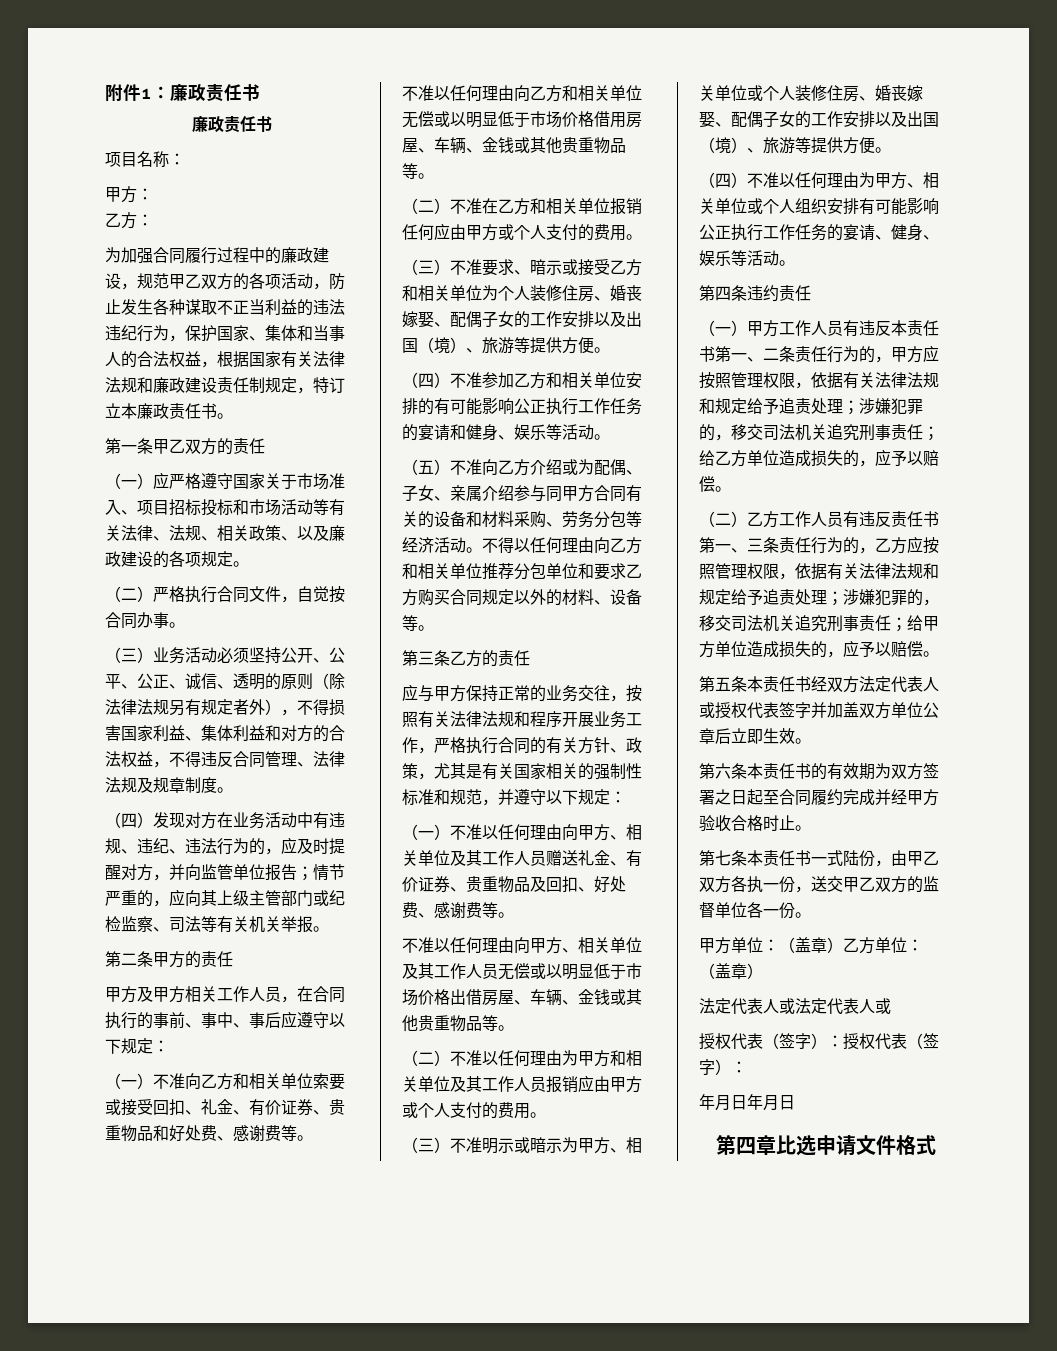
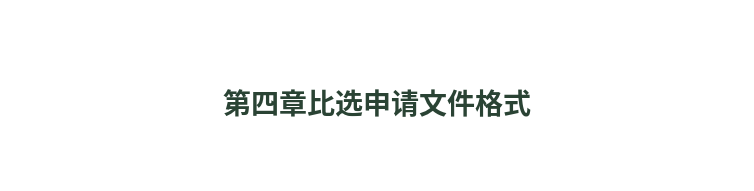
- 附件1：廉政责任书
- 廉政责任书
- 项目名称：
- 甲方：
- 乙方：
- 为加强合同履行过程中的廉政建设，规范甲乙双方的各项活动，防止发生各种谋取不正当利益的违法违纪行为，保护国家、集体和当事人的合法权益，根据国家有关法律法规和廉政建设责任制规定，特订立本廉政责任书。
- 第一条甲乙双方的责任
- （一）应严格遵守国家关于市场准入、项目招标投标和市场活动等有关法律、法规、相关政策、以及廉政建设的各项规定。
- （二）严格执行合同文件，自觉按合同办事。
- （三）业务活动必须坚持公开、公平、公正、诚信、透明的原则（除法律法规另有规定者外），不得损害国家利益、集体利益和对方的合法权益，不得违反合同管理、法律法规及规章制度。
- （四）发现对方在业务活动中有违规、违纪、违法行为的，应及时提醒对方，并向监管单位报告；情节严重的，应向其上级主管部门或纪检监察、司法等有关机关举报。
- 第二条甲方的责任
- 甲方及甲方相关工作人员，在合同执行的事前、事中、事后应遵守以下规定：
- （一）不准向乙方和相关单位索要或接受回扣、礼金、有价证券、贵重物品和好处费、感谢费等。
- 不准以任何理由向乙方和相关单位无偿或以明显低于市场价格借用房屋、车辆、金钱或其他贵重物品等。
- （二）不准在乙方和相关单位报销任何应由甲方或个人支付的费用。
- （三）不准要求、暗示或接受乙方和相关单位为个人装修住房、婚丧嫁娶、配偶子女的工作安排以及出国（境）、旅游等提供方便。
- （四）不准参加乙方和相关单位安排的有可能影响公正执行工作任务的宴请和健身、娱乐等活动。
- （五）不准向乙方介绍或为配偶、子女、亲属介绍参与同甲方合同有关的设备和材料采购、劳务分包等经济活动。不得以任何理由向乙方和相关单位推荐分包单位和要求乙方购买合同规定以外的材料、设备等。
- 第三条乙方的责任
- 应与甲方保持正常的业务交往，按照有关法律法规和程序开展业务工作，严格执行合同的有关方针、政策，尤其是有关国家相关的强制性标准和规范，并遵守以下规定：
- （一）不准以任何理由向甲方、相关单位及其工作人员赠送礼金、有价证券、贵重物品及回扣、好处费、感谢费等。
- 不准以任何理由向甲方、相关单位及其工作人员无偿或以明显低于市场价格出借房屋、车辆、金钱或其他贵重物品等。
- （二）不准以任何理由为甲方和相关单位及其工作人员报销应由甲方或个人支付的费用。
- （三）不准明示或暗示为甲方、相关单位或个人装修住房、婚丧嫁娶、配偶子女的工作安排以及出国（境）、旅游等提供方便。
- （四）不准以任何理由为甲方、相关单位或个人组织安排有可能影响公正执行工作任务的宴请、健身、娱乐等活动。
- 第四条违约责任
- （一）甲方工作人员有违反本责任书第一、二条责任行为的，甲方应按照管理权限，依据有关法律法规和规定给予追责处理；涉嫌犯罪的，移交司法机关追究刑事责任；给乙方单位造成损失的，应予以赔偿。
- （二）乙方工作人员有违反责任书第一、三条责任行为的，乙方应按照管理权限，依据有关法律法规和规定给予追责处理；涉嫌犯罪的，移交司法机关追究刑事责任；给甲方单位造成损失的，应予以赔偿。
- 第五条本责任书经双方法定代表人或授权代表签字并加盖双方单位公章后立即生效。
- 第六条本责任书的有效期为双方签署之日起至合同履约完成并经甲方验收合格时止。
- 第七条本责任书一式陆份，由甲乙双方各执一份，送交甲乙双方的监督单位各一份。
- 甲方单位：（盖章）乙方单位：（盖章）
- 法定代表人或法定代表人或
- 授权代表（签字）：授权代表（签字）：
- 年月日年月日

